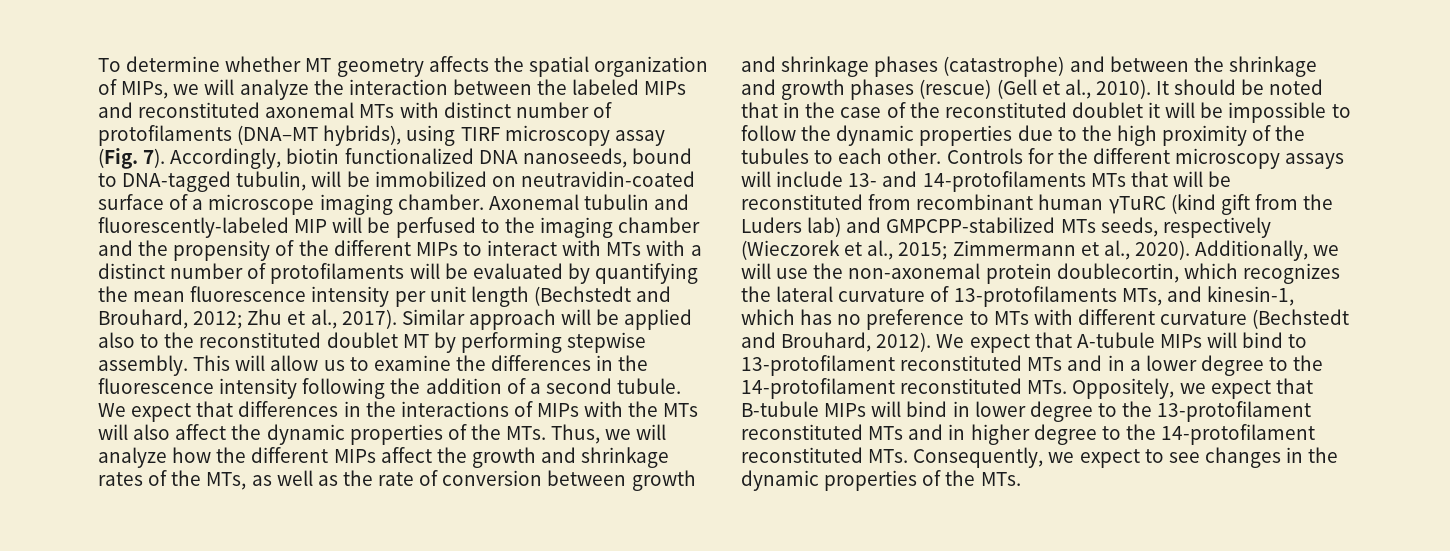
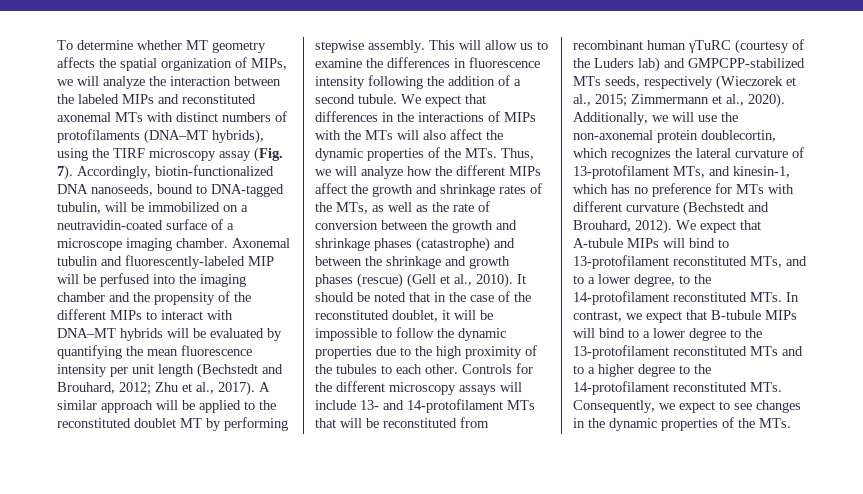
- To determine whether MT geometry affects the spatial organization of MIPs, we will analyze the interaction between the labeled MIPs and reconstituted axonemal MTs with distinct number of protofilaments (DNA–MT hybrids), using TIRF microscopy assay (Fig. 7).
+ To determine whether MT geometry affects the spatial organization of MIPs, we will analyze the interaction between the labeled MIPs and reconstituted axonemal MTs with distinct numbers of protofilaments (DNA–MT hybrids), using the TIRF microscopy assay (Fig. 7).
- Accordingly, biotin functionalized DNA nanoseeds, bound to DNA-tagged tubulin, will be immobilized on neutravidin-coated surface of a microscope imaging chamber.
+ Accordingly, biotin-functionalized DNA nanoseeds, bound to DNA-tagged tubulin, will be immobilized on a neutravidin-coated surface of a microscope imaging chamber.
- Axonemal tubulin and fluorescently-labeled MIP will be perfused to the imaging chamber and the propensity of the different MIPs to interact with MTs with a distinct number of protofilaments will be evaluated by quantifying the mean fluorescence intensity per unit length (Bechstedt and Brouhard, 2012; Zhu et al., 2017).
+ Axonemal tubulin and fluorescently-labeled MIP will be perfused into the imaging chamber and the propensity of the different MIPs to interact with DNA–MT hybrids will be evaluated by quantifying the mean fluorescence intensity per unit length (Bechstedt and Brouhard, 2012; Zhu et al., 2017).
- Similar approach will be applied also to the reconstituted doublet MT by performing stepwise assembly.
+ A similar approach will be applied to the reconstituted doublet MT by performing stepwise assembly.
- This will allow us to examine the differences in the fluorescence intensity following the addition of a second tubule.
+ This will allow us to examine the differences in fluorescence intensity following the addition of a second tubule.
- We expect that differences in the interactions of MIPs with the MTs will also affect the dynamic properties of the MTs. Thus, we will analyze how the different MIPs affect the growth and shrinkage rates of the MTs, as well as the rate of conversion between growth and shrinkage phases (catastrophe) and between the shrinkage and growth phases (rescue) (Gell et al., 2010).
+ We expect that differences in the interactions of MIPs with the MTs will also affect the dynamic properties of the MTs. Thus, we will analyze how the different MIPs affect the growth and shrinkage rates of the MTs, as well as the rate of conversion between the growth and shrinkage phases (catastrophe) and between the shrinkage and growth phases (rescue) (Gell et al., 2010).
- It should be noted that in the case of the reconstituted doublet it will be impossible to follow the dynamic properties due to the high proximity of the tubules to each other.
+ It should be noted that in the case of the reconstituted doublet, it will be impossible to follow the dynamic properties due to the high proximity of the tubules to each other.
- Controls for the different microscopy assays will include 13- and 14-protofilaments MTs that will be reconstituted from recombinant human γTuRC (kind gift from the Luders lab) and GMPCPP-stabilized MTs seeds, respectively (Wieczorek et al., 2015; Zimmermann et al., 2020).
+ Controls for the different microscopy assays will include 13- and 14-protofilament MTs that will be reconstituted from recombinant human γTuRC (courtesy of the Luders lab) and GMPCPP-stabilized MTs seeds, respectively (Wieczorek et al., 2015; Zimmermann et al., 2020).
- Additionally, we will use the non-axonemal protein doublecortin, which recognizes the lateral curvature of 13-protofilaments MTs, and kinesin-1, which has no preference to MTs with different curvature (Bechstedt and Brouhard, 2012).
+ Additionally, we will use the non-axonemal protein doublecortin, which recognizes the lateral curvature of 13-protofilament MTs, and kinesin-1, which has no preference for MTs with different curvature (Bechstedt and Brouhard, 2012).
- We expect that A-tubule MIPs will bind to 13-protofilament reconstituted MTs and in a lower degree to the 14-protofilament reconstituted MTs. Oppositely, we expect that B-tubule MIPs will bind in lower degree to the 13-protofilament reconstituted MTs and in higher degree to the 14-protofilament reconstituted MTs. Consequently, we expect to see changes in the dynamic properties of the MTs.
+ We expect that A-tubule MIPs will bind to 13-protofilament reconstituted MTs, and to a lower degree, to the 14-protofilament reconstituted MTs. In contrast, we expect that B-tubule MIPs will bind to a lower degree to the 13-protofilament reconstituted MTs and to a higher degree to the 14-protofilament reconstituted MTs. Consequently, we expect to see changes in the dynamic properties of the MTs.

